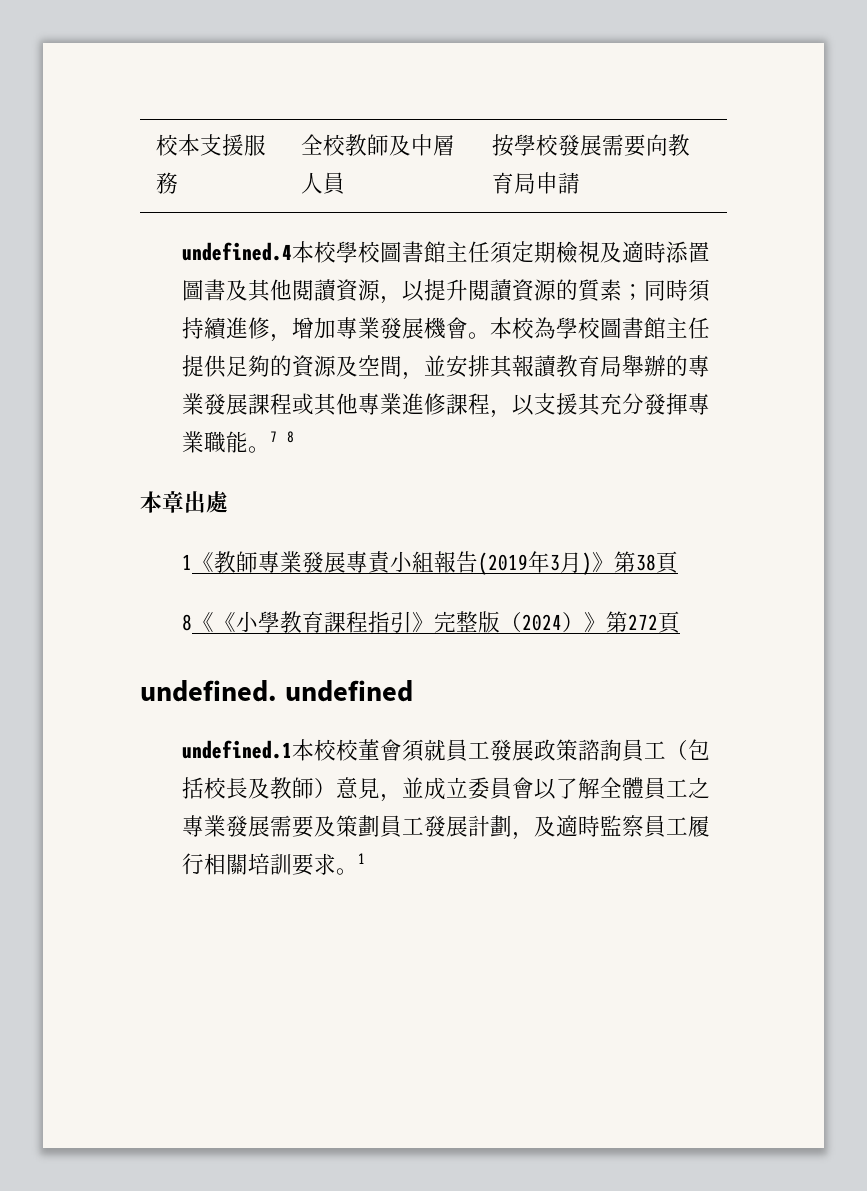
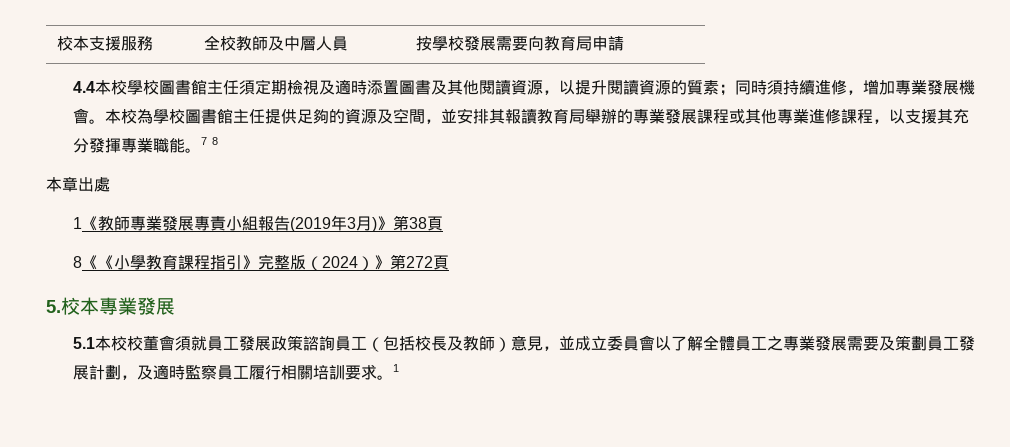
- undefined.4本校學校圖書館主任須定期檢視及適時添置圖書及其他閱讀資源，以提升閱讀資源的質素；同時須持續進修，增加專業發展機會。
+ 4.4本校學校圖書館主任須定期檢視及適時添置圖書及其他閱讀資源，以提升閱讀資源的質素；同時須持續進修，增加專業發展機會。
- undefined. undefined
- undefined.1本校校董會須就員工發展政策諮詢員工（包括校長及教師）意見，並成立委員會以了解全體員工之專業發展需要及策劃員工發展計劃，及適時監察員工履行相關培訓要求。
+ 5.校本專業發展
+ 5.1本校校董會須就員工發展政策諮詢員工（包括校長及教師）意見，並成立委員會以了解全體員工之專業發展需要及策劃員工發展計劃，及適時監察員工履行相關培訓要求。

